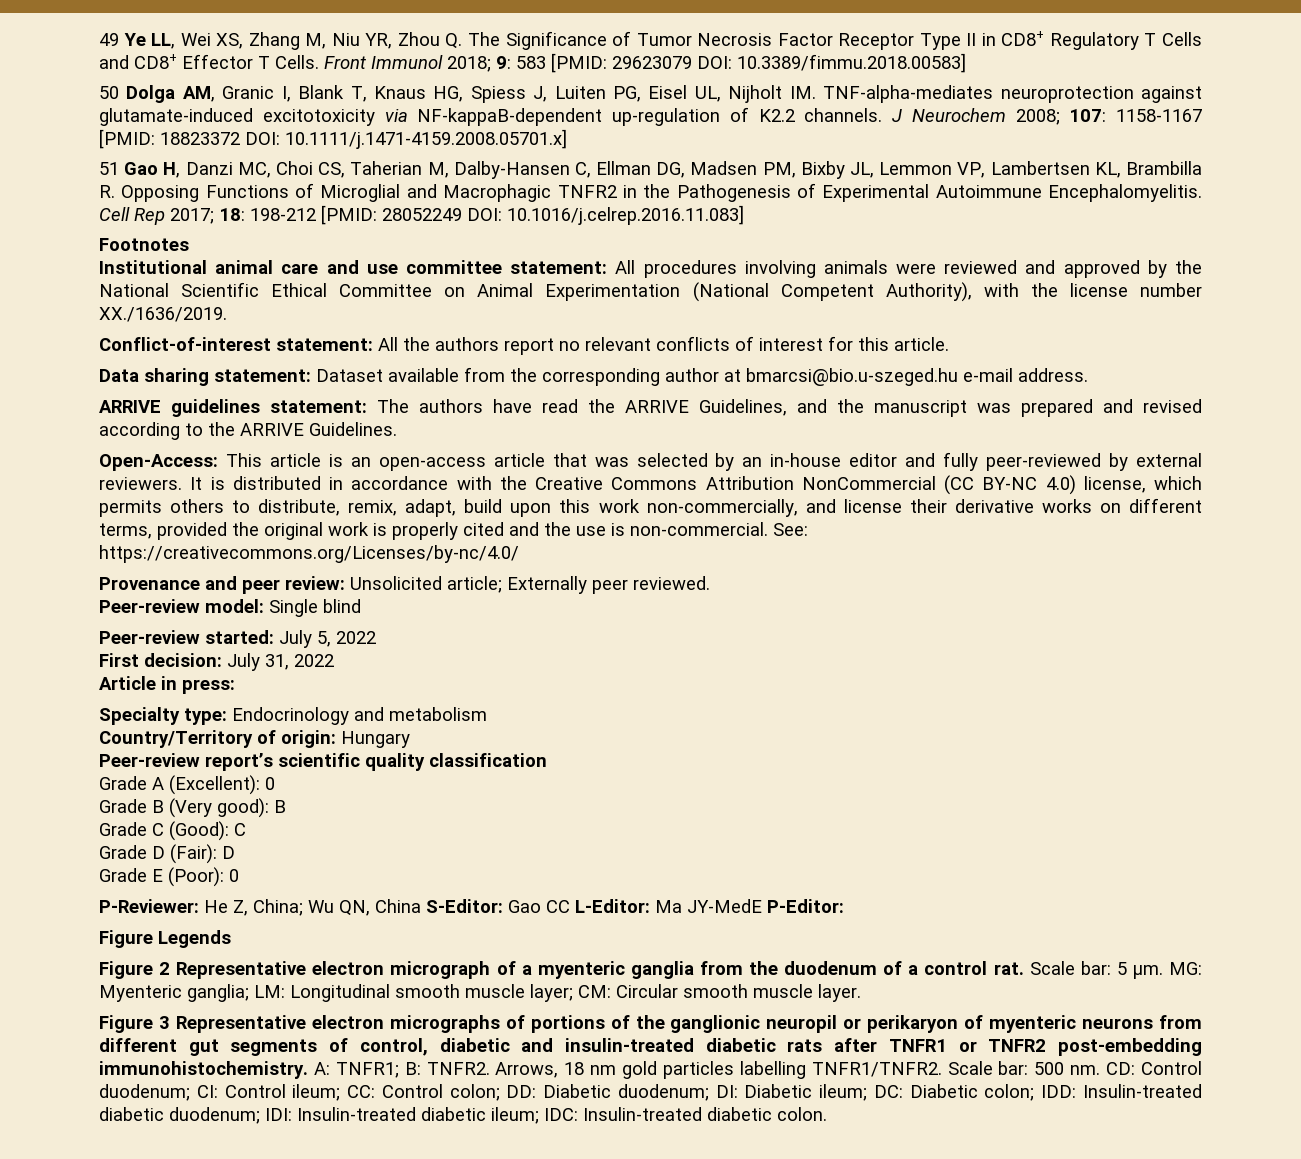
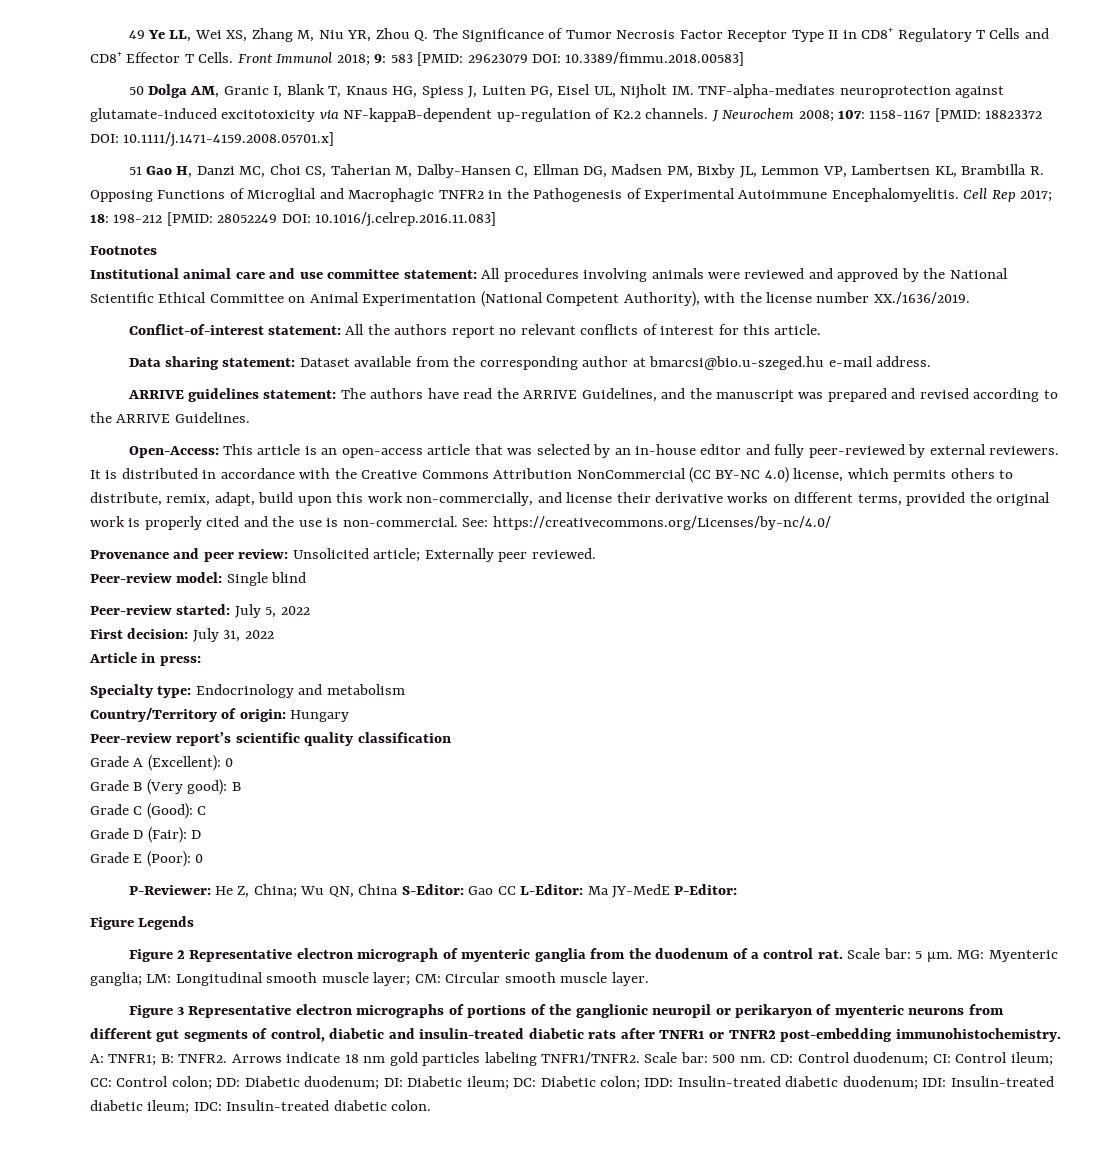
- Figure 2 Representative electron micrograph of a myenteric ganglia from the duodenum of a control rat.
+ Figure 2 Representative electron micrograph of myenteric ganglia from the duodenum of a control rat.
- Arrows, 18 nm gold particles labelling TNFR1/TNFR2.
+ Arrows indicate 18 nm gold particles labeling TNFR1/TNFR2.

